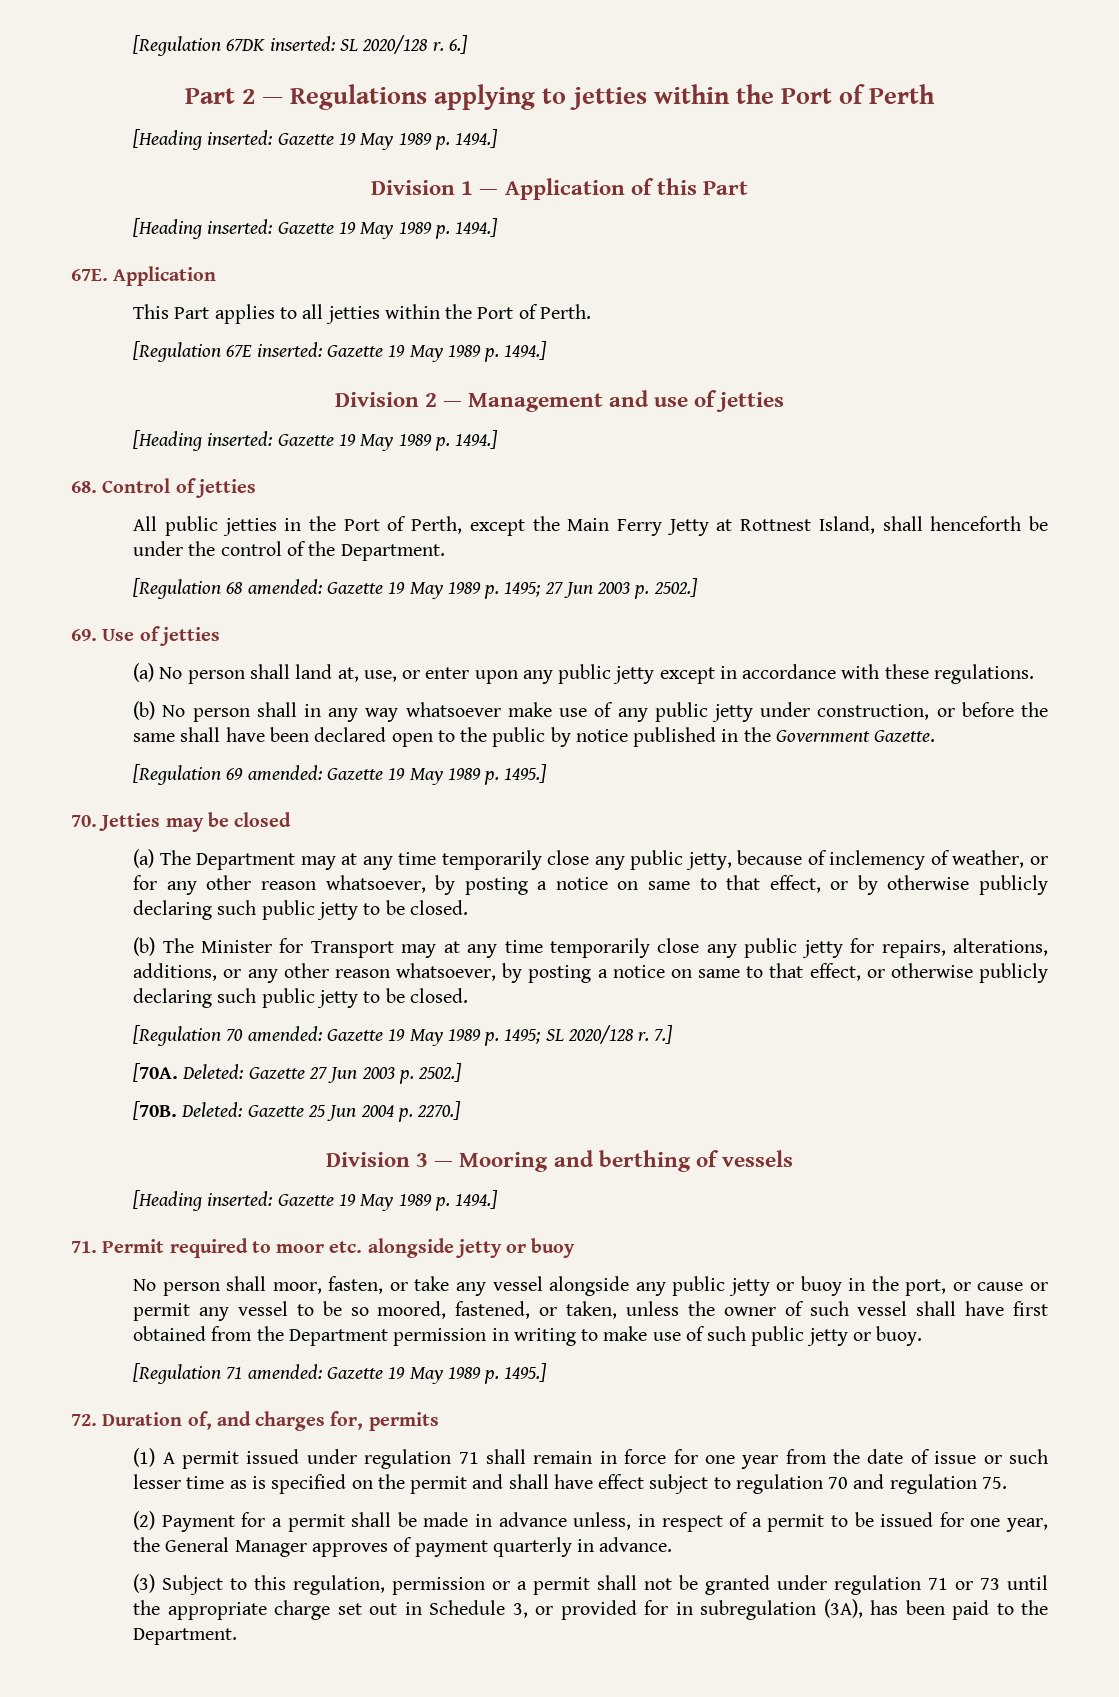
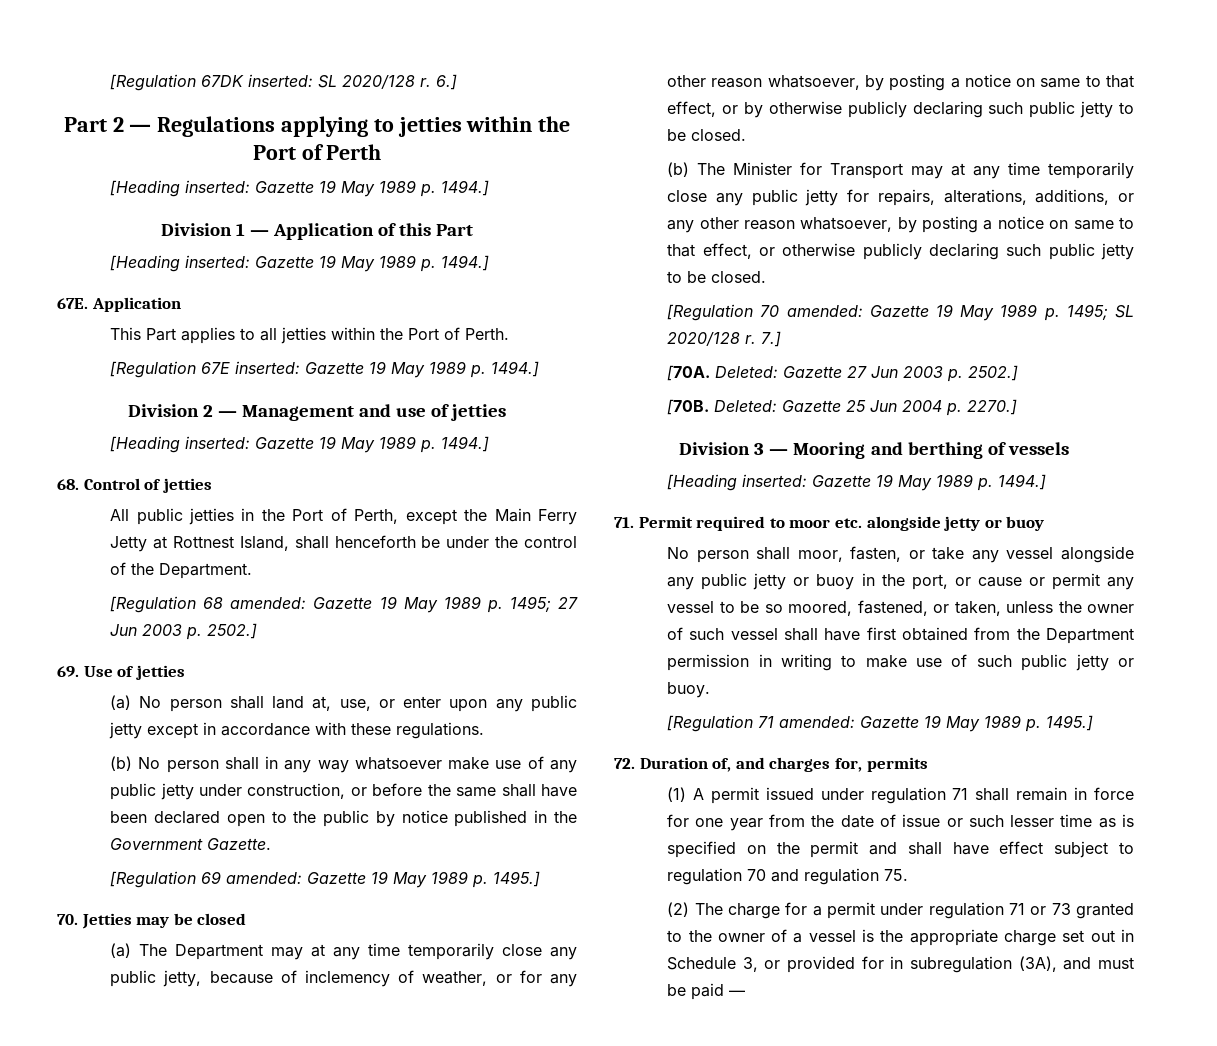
- (2) Payment for a permit shall be made in advance unless, in respect of a permit to be issued for one year, the General Manager approves of payment quarterly in advance.
- (3) Subject to this regulation, permission or a permit shall not be granted under regulation 71 or 73 until the appropriate charge set out in Schedule 3, or provided for in subregulation (3A), has been paid to the Department.
+ (2) The charge for a permit under regulation 71 or 73 granted to the owner of a vessel is the appropriate charge set out in Schedule 3, or provided for in subregulation (3A), and must be paid —

